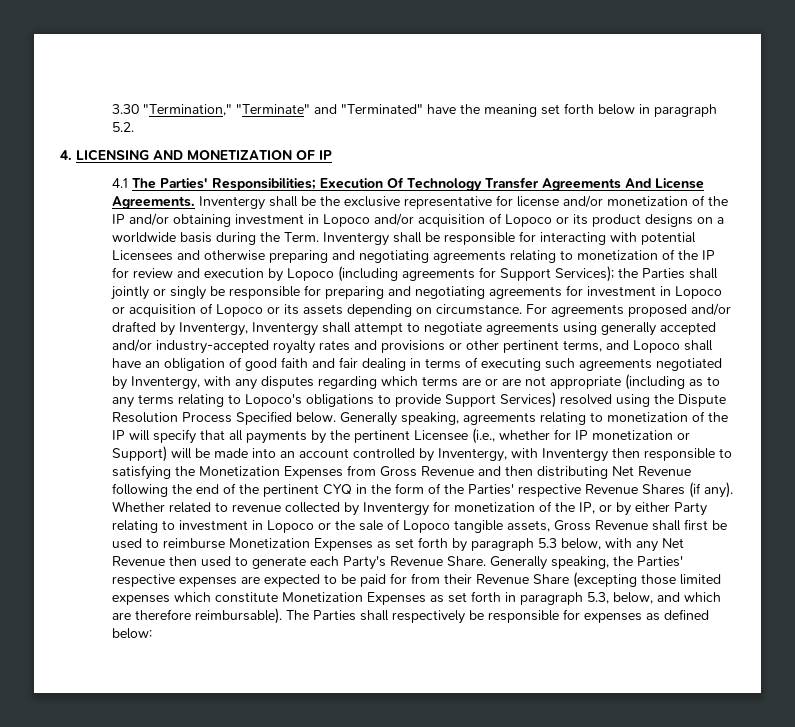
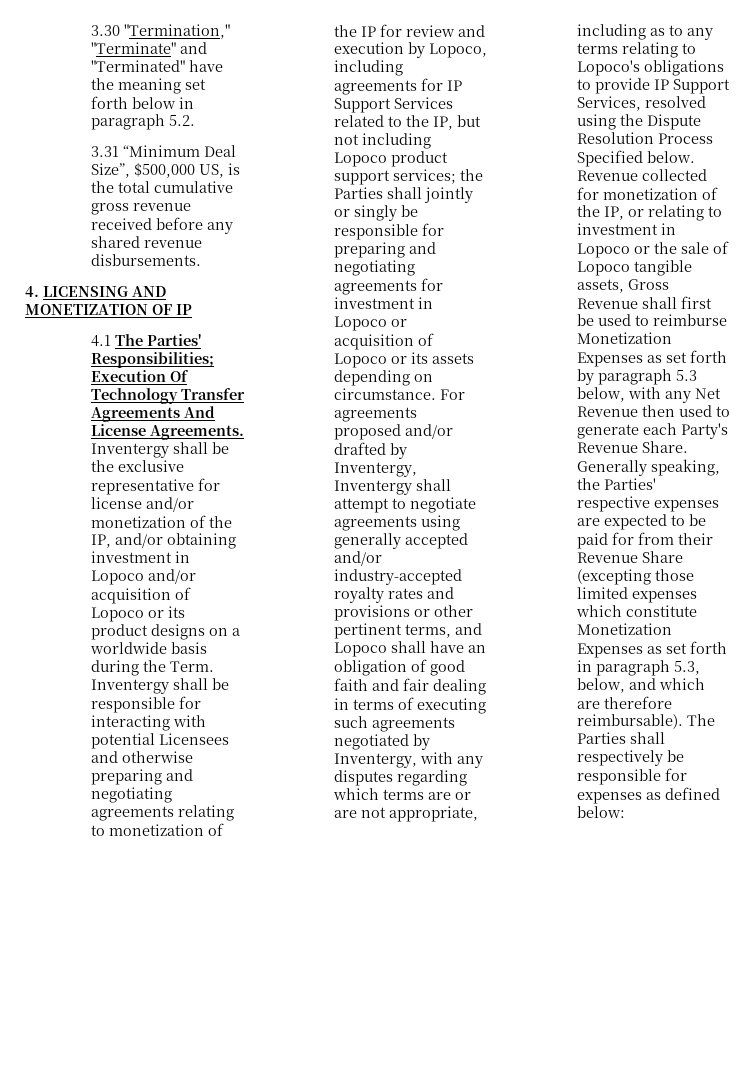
+ 3.31 “Minimum Deal Size”, $500,000 US, is the total cumulative gross revenue received before any shared revenue disbursements.
- Inventergy shall be the exclusive representative for license and/or monetization of the IP and/or obtaining investment in Lopoco and/or acquisition of Lopoco or its product designs on a worldwide basis during the Term.
+ Inventergy shall be the exclusive representative for license and/or monetization of the IP, and/or obtaining investment in Lopoco and/or acquisition of Lopoco or its product designs on a worldwide basis during the Term.
- Inventergy shall be responsible for interacting with potential Licensees and otherwise preparing and negotiating agreements relating to monetization of the IP for review and execution by Lopoco (including agreements for Support Services); the Parties shall jointly or singly be responsible for preparing and negotiating agreements for investment in Lopoco or acquisition of Lopoco or its assets depending on circumstance.
+ Inventergy shall be responsible for interacting with potential Licensees and otherwise preparing and negotiating agreements relating to monetization of the IP for review and execution by Lopoco, including agreements for IP Support Services related to the IP, but not including Lopoco product support services; the Parties shall jointly or singly be responsible for preparing and negotiating agreements for investment in Lopoco or acquisition of Lopoco or its assets depending on circumstance.
- For agreements proposed and/or drafted by Inventergy, Inventergy shall attempt to negotiate agreements using generally accepted and/or industry-accepted royalty rates and provisions or other pertinent terms, and Lopoco shall have an obligation of good faith and fair dealing in terms of executing such agreements negotiated by Inventergy, with any disputes regarding which terms are or are not appropriate (including as to any terms relating to Lopoco's obligations to provide Support Services) resolved using the Dispute Resolution Process Specified below.
+ For agreements proposed and/or drafted by Inventergy, Inventergy shall attempt to negotiate agreements using generally accepted and/or industry-accepted royalty rates and provisions or other pertinent terms, and Lopoco shall have an obligation of good faith and fair dealing in terms of executing such agreements negotiated by Inventergy, with any disputes regarding which terms are or are not appropriate, including as to any terms relating to Lopoco's obligations to provide IP Support Services, resolved using the Dispute Resolution Process Specified below.
- Generally speaking, agreements relating to monetization of the IP will specify that all payments by the pertinent Licensee (i.e., whether for IP monetization or Support) will be made into an account controlled by Inventergy, with Inventergy then responsible to satisfying the Monetization Expenses from Gross Revenue and then distributing Net Revenue following the end of the pertinent CYQ in the form of the Parties' respective Revenue Shares (if any). Whether related to revenue collected by Inventergy for monetization of the IP, or by either Party relating to investment in Lopoco or the sale of Lopoco tangible assets, Gross Revenue shall first be used to reimburse Monetization Expenses as set forth by paragraph 5.3 below, with any Net Revenue then used to generate each Party's Revenue Share.
+ Revenue collected for monetization of the IP, or relating to investment in Lopoco or the sale of Lopoco tangible assets, Gross Revenue shall first be used to reimburse Monetization Expenses as set forth by paragraph 5.3 below, with any Net Revenue then used to generate each Party's Revenue Share.

